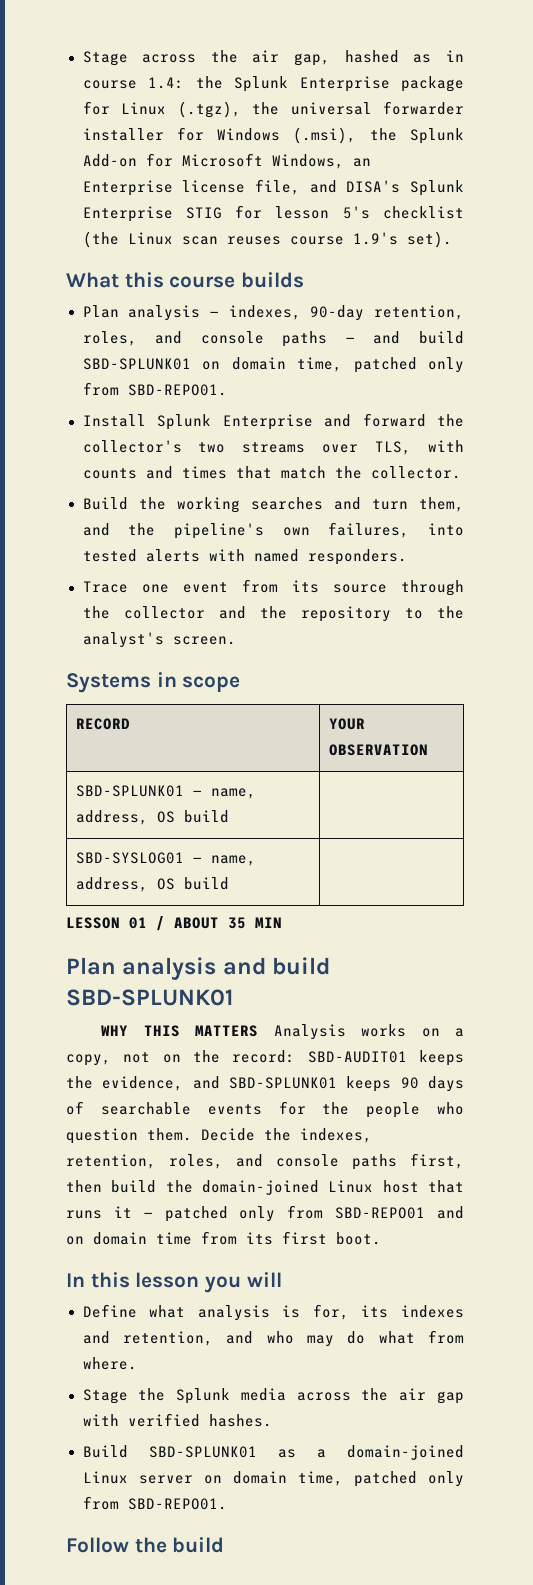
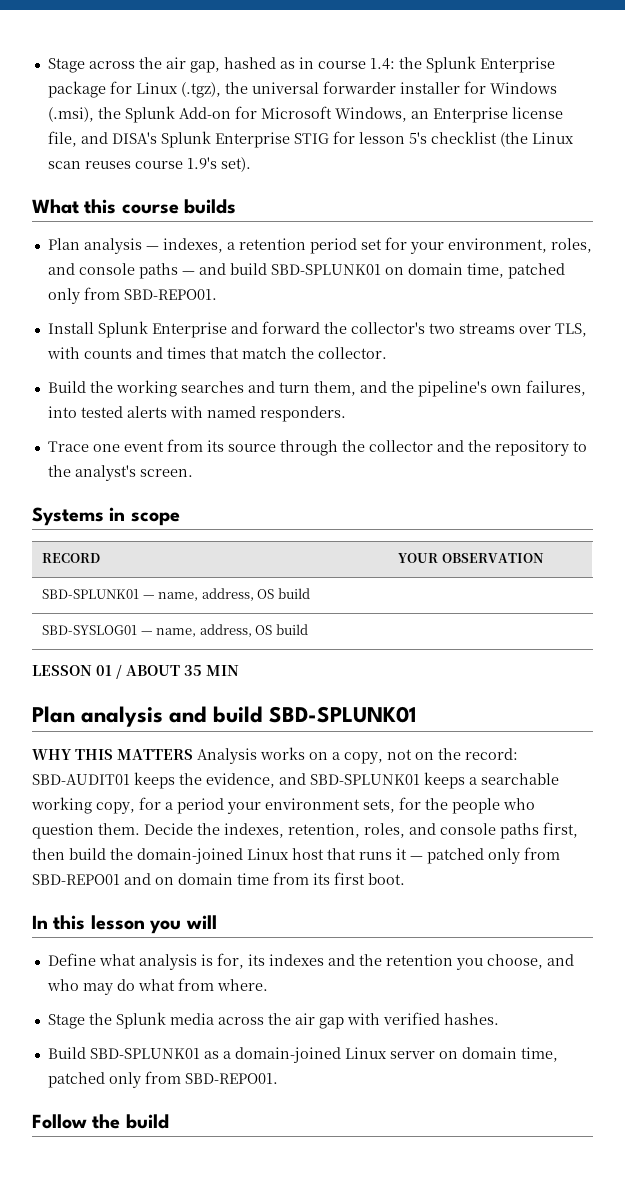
- Plan analysis — indexes, 90-day retention, roles, and console paths — and build SBD-SPLUNK01 on domain time, patched only from SBD-REPO01.
+ Plan analysis — indexes, a retention period set for your environment, roles, and console paths — and build SBD-SPLUNK01 on domain time, patched only from SBD-REPO01.
- WHY THIS MATTERS Analysis works on a copy, not on the record: SBD-AUDIT01 keeps the evidence, and SBD-SPLUNK01 keeps 90 days of searchable events for the people who question them.
+ WHY THIS MATTERS Analysis works on a copy, not on the record: SBD-AUDIT01 keeps the evidence, and SBD-SPLUNK01 keeps a searchable working copy, for a period your environment sets, for the people who question them.
- Define what analysis is for, its indexes and retention, and who may do what from where.
+ Define what analysis is for, its indexes and the retention you choose, and who may do what from where.

